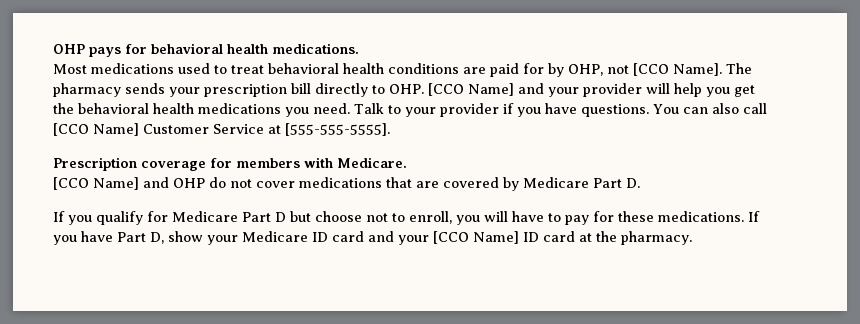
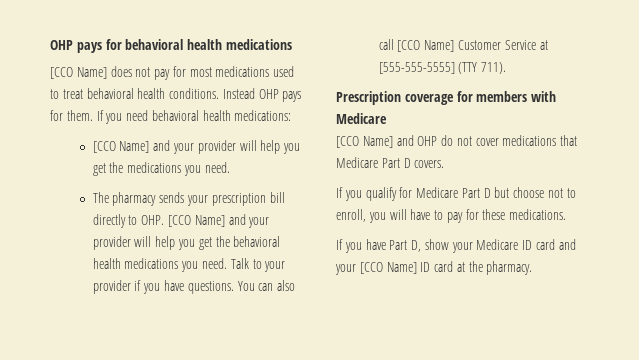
- OHP pays for behavioral health medications.
- Most medications used to treat behavioral health conditions are paid for by OHP, not [CCO Name]. The pharmacy sends your prescription bill directly to OHP. [CCO Name] and your provider will help you get the behavioral health medications you need.
+ OHP pays for behavioral health medications
+ [CCO Name] does not pay for most medications used to treat behavioral health conditions. Instead OHP pays for them. If you need behavioral health medications:
+ [CCO Name] and your provider will help you get the medications you need.
+ The pharmacy sends your prescription bill directly to OHP. [CCO Name] and your provider will help you get the behavioral health medications you need.
- You can also call [CCO Name] Customer Service at [555-555-5555].
+ You can also call [CCO Name] Customer Service at [555-555-5555] (TTY 711).
- Prescription coverage for members with Medicare.
+ Prescription coverage for members with Medicare
- [CCO Name] and OHP do not cover medications that are covered by Medicare Part D.
+ [CCO Name] and OHP do not cover medications that Medicare Part D covers.
- If you qualify for Medicare Part D but choose not to enroll, you will have to pay for these medications. If you have Part D, show your Medicare ID card and your [CCO Name] ID card at the pharmacy.
+ If you qualify for Medicare Part D but choose not to enroll, you will have to pay for these medications.
+ If you have Part D, show your Medicare ID card and your [CCO Name] ID card at the pharmacy.

